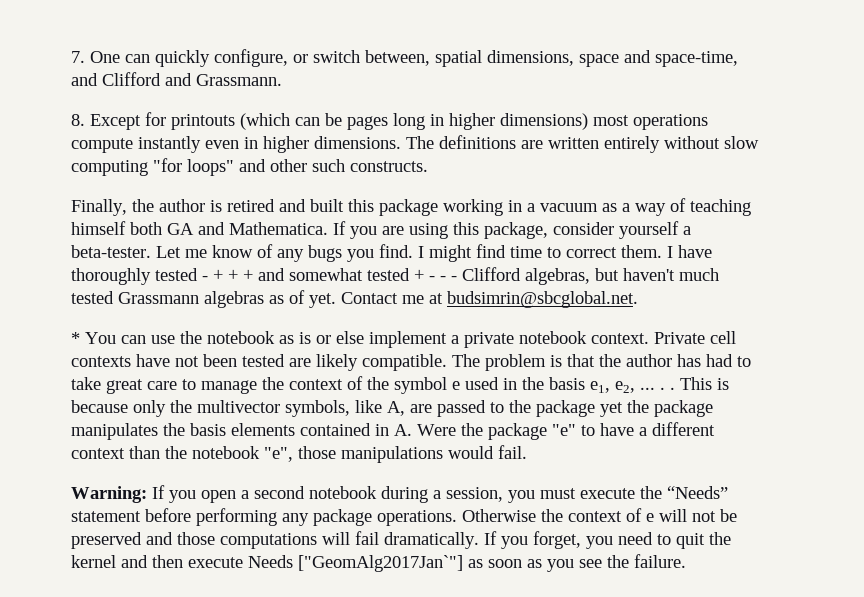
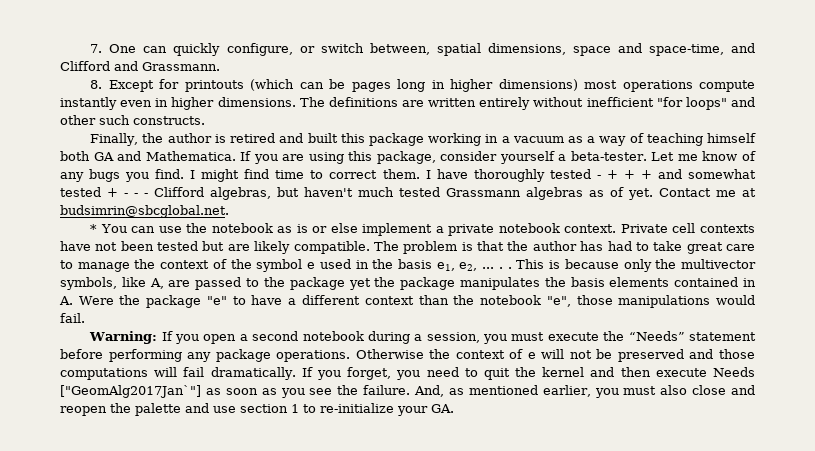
- The definitions are written entirely without slow computing "for loops" and other such constructs.
+ The definitions are written entirely without inefficient "for loops" and other such constructs.
- Private cell contexts have not been tested are likely compatible.
+ Private cell contexts have not been tested but are likely compatible.
+ And, as mentioned earlier, you must also close and reopen the palette and use section 1 to re-initialize your GA.

